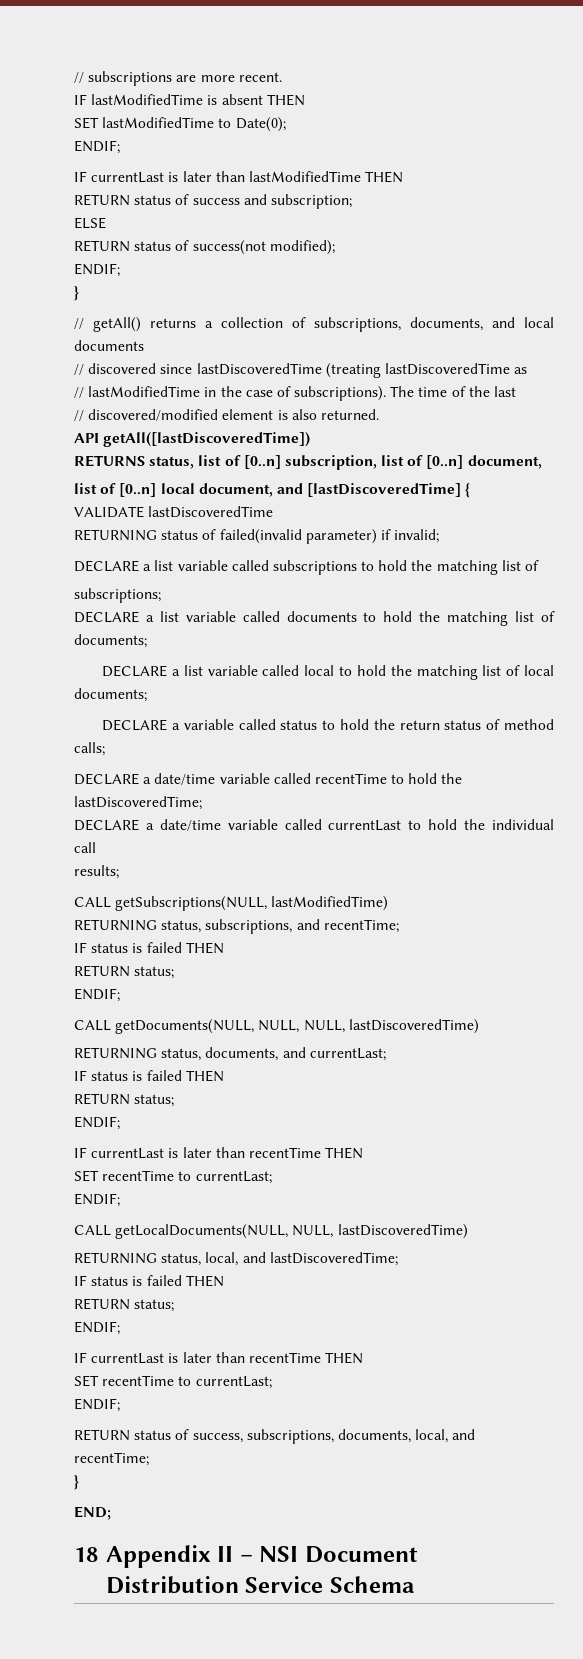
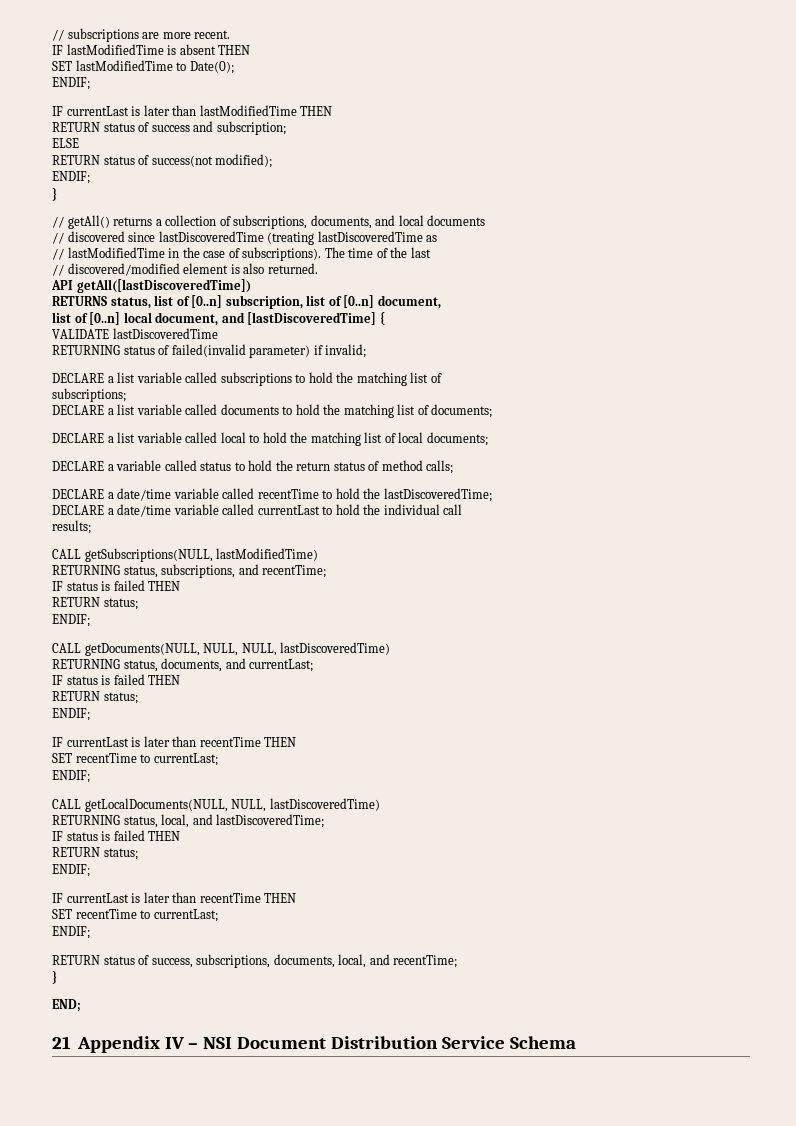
- 18 Appendix II – NSI Document Distribution Service Schema
+ 21 Appendix IV – NSI Document Distribution Service Schema

